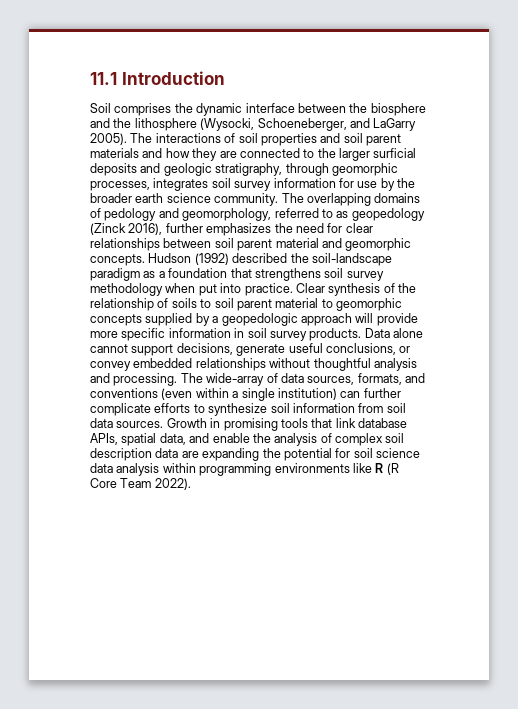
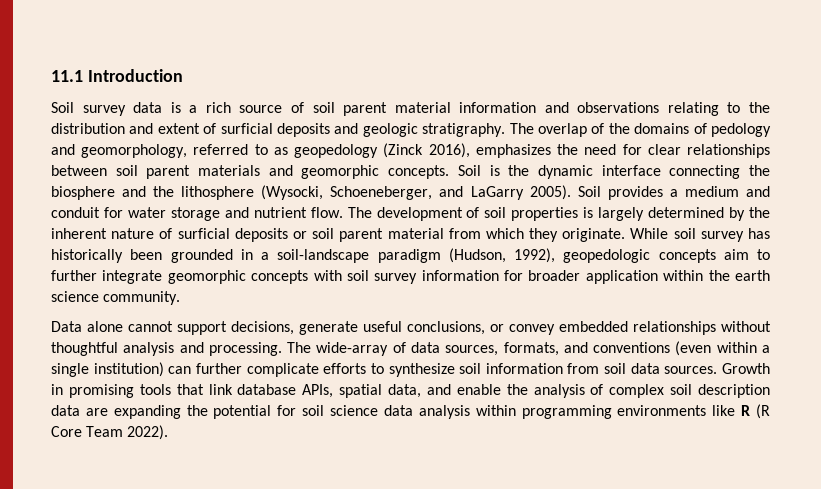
- Soil comprises the dynamic interface between the biosphere and the lithosphere (Wysocki, Schoeneberger, and LaGarry 2005). The interactions of soil properties and soil parent materials and how they are connected to the larger surficial deposits and geologic stratigraphy, through geomorphic processes, integrates soil survey information for use by the broader earth science community. The overlapping domains of pedology and geomorphology, referred to as geopedology (Zinck 2016), further emphasizes the need for clear relationships between soil parent material and geomorphic concepts.
+ Soil survey data is a rich source of soil parent material information and observations relating to the distribution and extent of surficial deposits and geologic stratigraphy. The overlap of the domains of pedology and geomorphology, referred to as geopedology (Zinck 2016), emphasizes the need for clear relationships between soil parent materials and geomorphic concepts.
- Hudson (1992) described the soil-landscape paradigm as a foundation that strengthens soil survey methodology when put into practice. Clear synthesis of the relationship of soils to soil parent material to geomorphic concepts supplied by a geopedologic approach will provide more specific information in soil survey products. Data alone cannot support decisions, generate useful conclusions, or convey embedded relationships without thoughtful analysis and processing.
+ Soil is the dynamic interface connecting the biosphere and the lithosphere (Wysocki, Schoeneberger, and LaGarry 2005). Soil provides a medium and conduit for water storage and nutrient flow. The development of soil properties is largely determined by the inherent nature of surficial deposits or soil parent material from which they originate. While soil survey has historically been grounded in a soil-landscape paradigm (Hudson, 1992), geopedologic concepts aim to further integrate geomorphic concepts with soil survey information for broader application within the earth science community.
+ Data alone cannot support decisions, generate useful conclusions, or convey embedded relationships without thoughtful analysis and processing.

